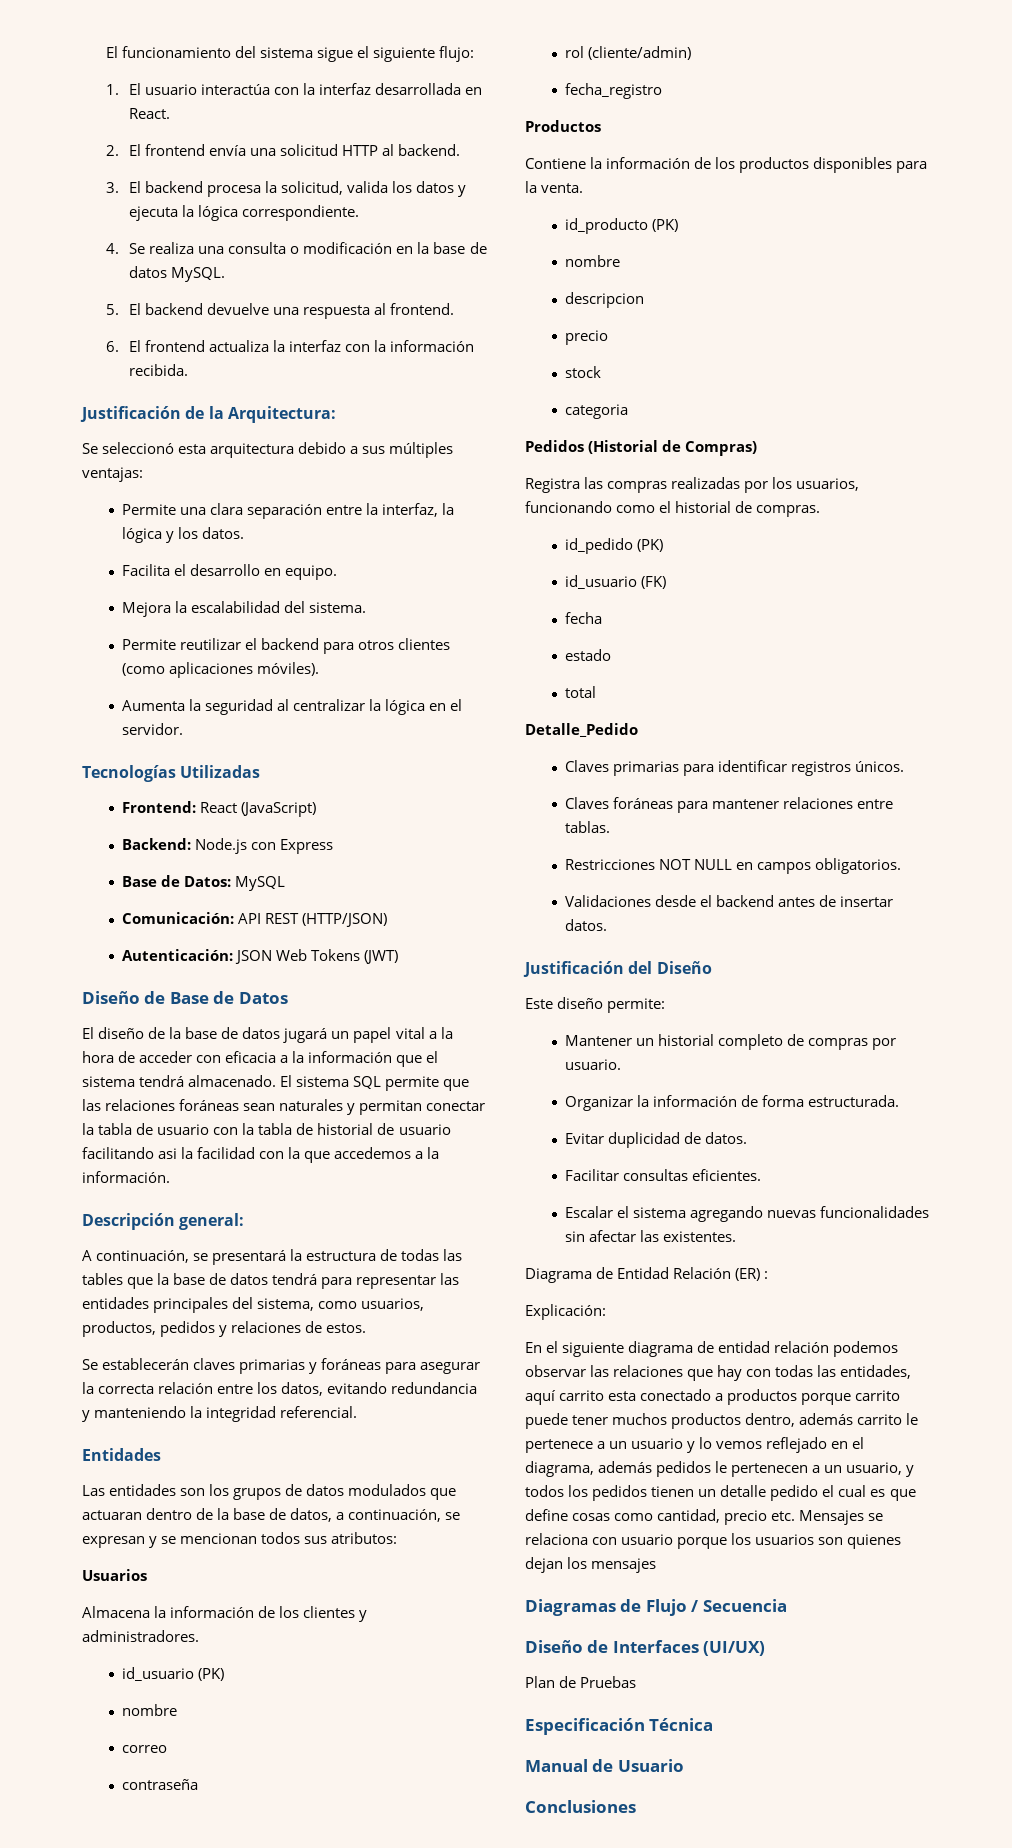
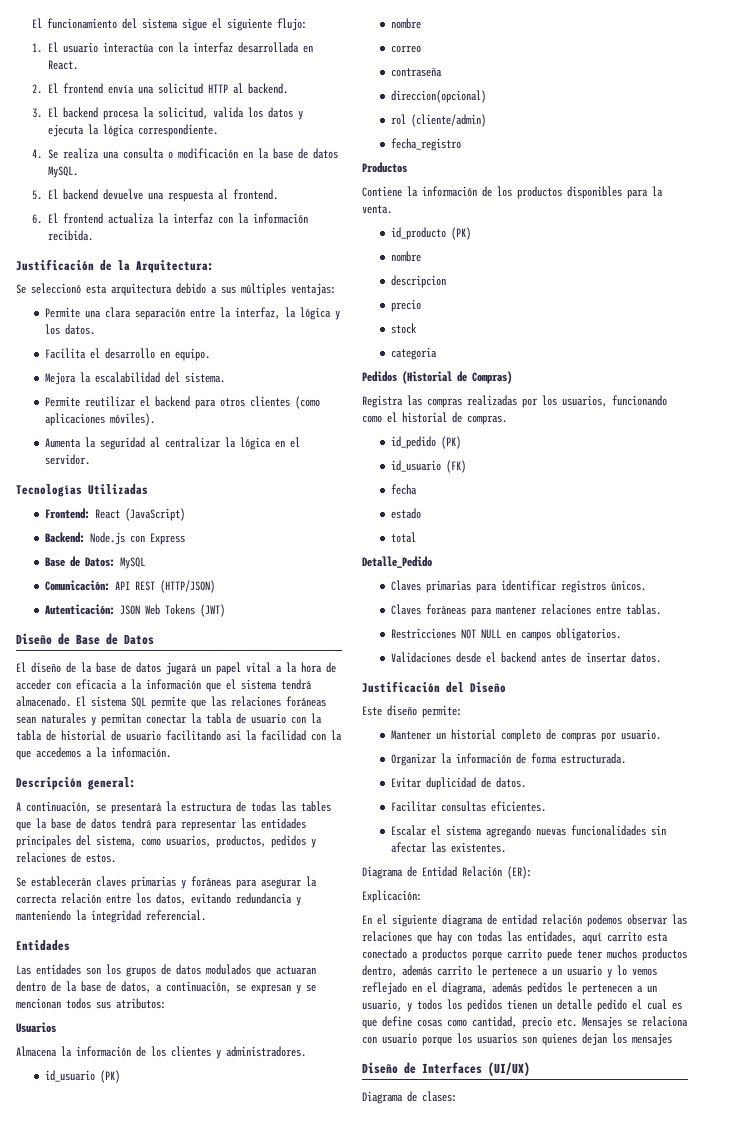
+ direccion(opcional)
- Diagrama de Entidad Relación (ER) :
+ Diagrama de Entidad Relación (ER):
- Diagramas de Flujo / Secuencia
- Plan de Pruebas
- Especificación Técnica
- Manual de Usuario
- Conclusiones
+ Diagrama de clases:

